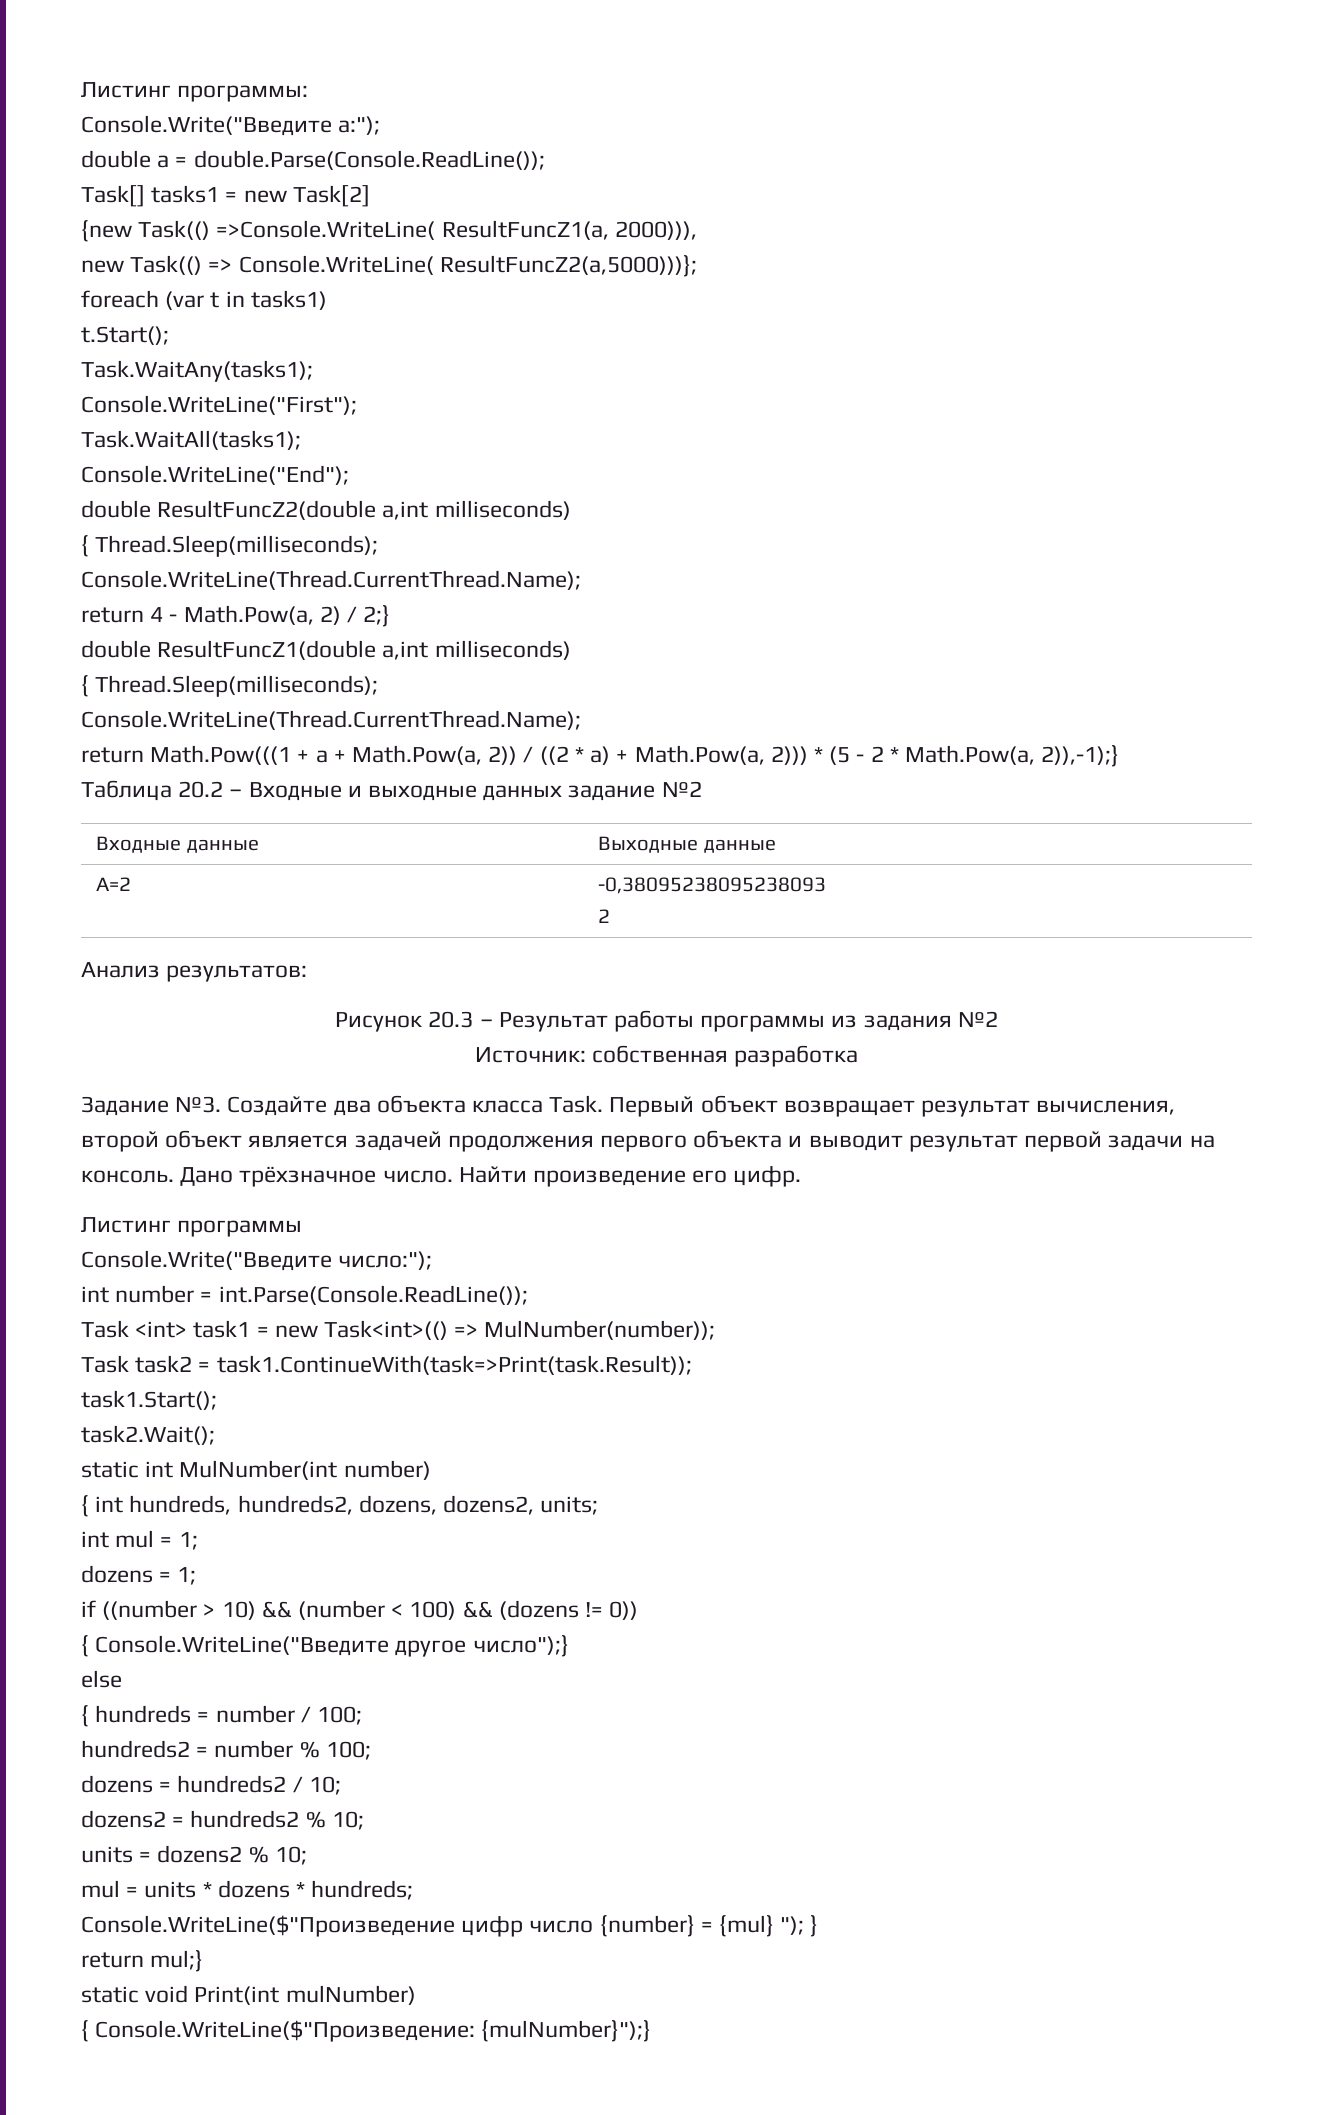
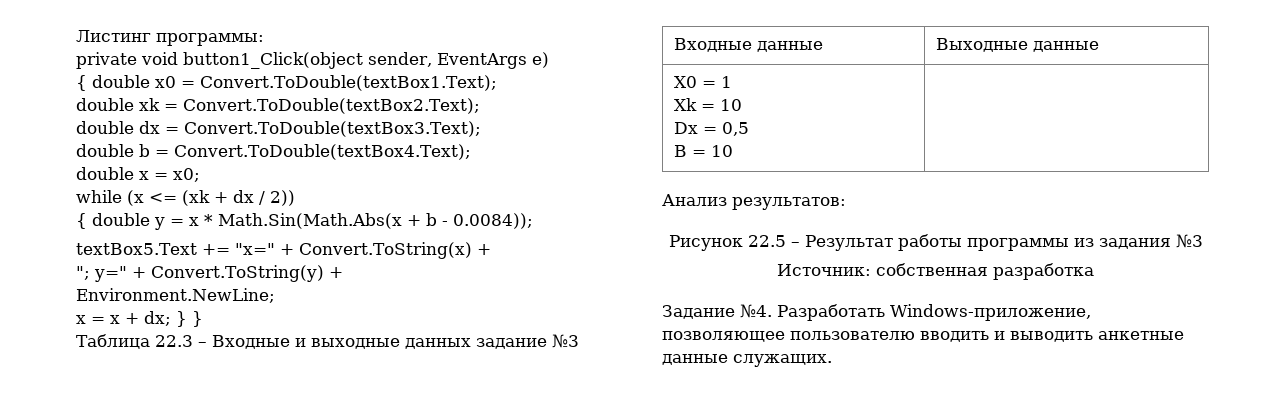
- Console.Write("Введите a:");
- double a = double.Parse(Console.ReadLine());
- Task[] tasks1 = new Task[2]
- {new Task(() =>Console.WriteLine( ResultFuncZ1(a, 2000))),
- new Task(() => Console.WriteLine( ResultFuncZ2(a,5000)))};
- foreach (var t in tasks1)
- t.Start();
- Task.WaitAny(tasks1);
- Console.WriteLine("First");
- Task.WaitAll(tasks1);
- Console.WriteLine("End");
- double ResultFuncZ2(double a,int milliseconds)
- { Thread.Sleep(milliseconds);
- Console.WriteLine(Thread.CurrentThread.Name);
- return 4 - Math.Pow(a, 2) / 2;}
- double ResultFuncZ1(double a,int milliseconds)
- { Thread.Sleep(milliseconds);
- Console.WriteLine(Thread.CurrentThread.Name);
- return Math.Pow(((1 + a + Math.Pow(a, 2)) / ((2 * a) + Math.Pow(a, 2))) * (5 - 2 * Math.Pow(a, 2)),-1);}
+ private void button1_Click(object sender, EventArgs e)
+ { double x0 = Convert.ToDouble(textBox1.Text);
+ double xk = Convert.ToDouble(textBox2.Text);
+ double dx = Convert.ToDouble(textBox3.Text);
+ double b = Convert.ToDouble(textBox4.Text);
+ double x = x0;
+ while (x <= (xk + dx / 2))
+ { double y = x * Math.Sin(Math.Abs(x + b - 0.0084));
+ textBox5.Text += "x=" + Convert.ToString(x) +
+ "; y=" + Convert.ToString(y) +
+ Environment.NewLine;
+ x = x + dx; } }
- Таблица 20.2 – Входные и выходные данных задание №2
+ Таблица 22.3 – Входные и выходные данных задание №3
- A=2 | -0,38095238095238093
- 2
+ X0 = 1
+ Xk = 10
+ Dx = 0,5
+ B = 10 |
- Рисунок 20.3 – Результат работы программы из задания №2
+ Рисунок 22.5 – Результат работы программы из задания №3
- Задание №3. Создайте два объекта класса Task. Первый объект возвращает результат вычисления, второй объект является задачей продолжения первого объекта и выводит результат первой задачи на консоль. Дано трёхзначное число. Найти произведение его цифр.
- Листинг программы
- Console.Write("Введите число:");
- int number = int.Parse(Console.ReadLine());
- Task <int> task1 = new Task<int>(() => MulNumber(number));
- Task task2 = task1.ContinueWith(task=>Print(task.Result));
- task1.Start();
- task2.Wait();
- static int MulNumber(int number)
- { int hundreds, hundreds2, dozens, dozens2, units;
- int mul = 1;
- dozens = 1;
- if ((number > 10) && (number < 100) && (dozens != 0))
- { Console.WriteLine("Введите другое число");}
- else
- { hundreds = number / 100;
- hundreds2 = number % 100;
- dozens = hundreds2 / 10;
- dozens2 = hundreds2 % 10;
- units = dozens2 % 10;
- mul = units * dozens * hundreds;
- Console.WriteLine($"Произведение цифр число {number} = {mul} "); }
- return mul;}
- static void Print(int mulNumber)
- { Console.WriteLine($"Произведение: {mulNumber}");}
+ Задание №4. Разработать Windows-приложение, позволяющее пользователю вводить и выводить анкетные данные служащих.

